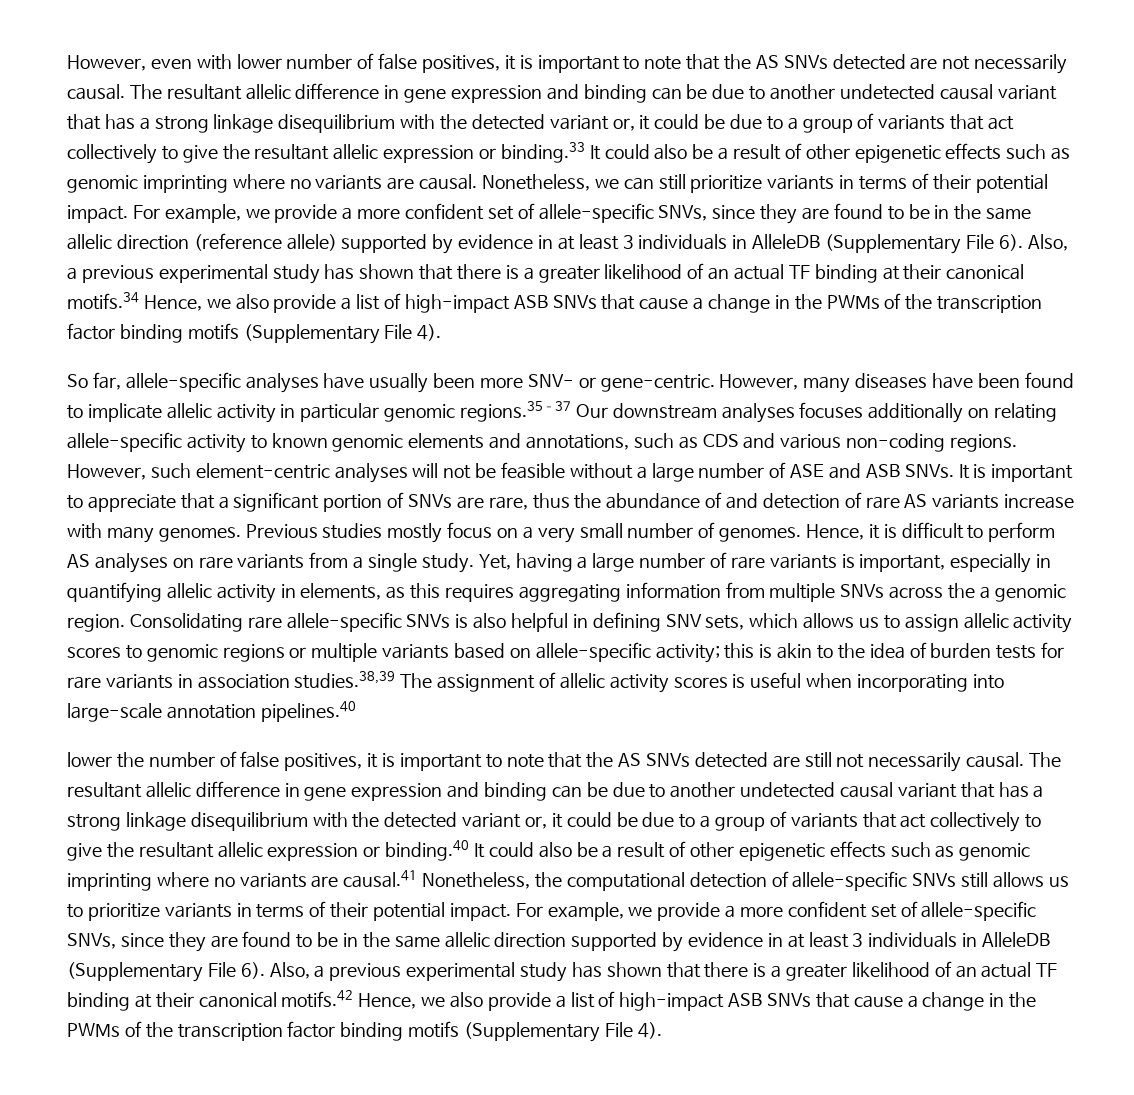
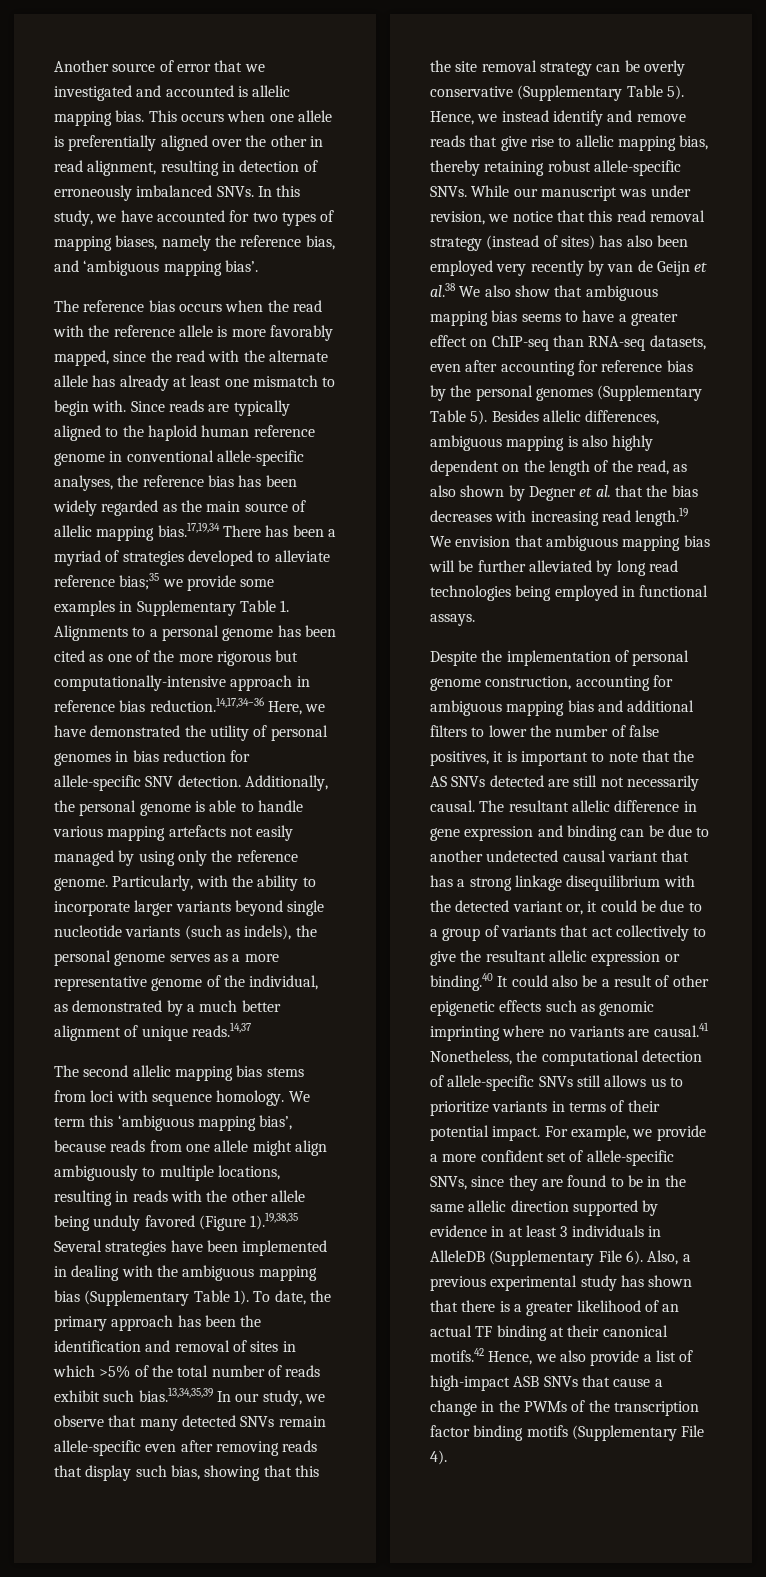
- However, even with lower number of false positives, it is important to note that the AS SNVs detected are not necessarily causal. The resultant allelic difference in gene expression and binding can be due to another undetected causal variant that has a strong linkage disequilibrium with the detected variant or, it could be due to a group of variants that act collectively to give the resultant allelic expression or binding.33 It could also be a result of other epigenetic effects such as genomic imprinting where no variants are causal. Nonetheless, we can still prioritize variants in terms of their potential impact. For example, we provide a more confident set of allele-specific SNVs, since they are found to be in the same allelic direction (reference allele) supported by evidence in at least 3 individuals in AlleleDB (Supplementary File 6). Also, a previous experimental study has shown that there is a greater likelihood of an actual TF binding at their canonical motifs.34 Hence, we also provide a list of high-impact ASB SNVs that cause a change in the PWMs of the transcription factor binding motifs (Supplementary File 4).
- So far, allele-specific analyses have usually been more SNV- or gene-centric. However, many diseases have been found to implicate allelic activity in particular genomic regions.35–37 Our downstream analyses focuses additionally on relating allele-specific activity to known genomic elements and annotations, such as CDS and various non-coding regions. However, such element-centric analyses will not be feasible without a large number of ASE and ASB SNVs. It is important to appreciate that a significant portion of SNVs are rare, thus the abundance of and detection of rare AS variants increase with many genomes. Previous studies mostly focus on a very small number of genomes. Hence, it is difficult to perform AS analyses on rare variants from a single study. Yet, having a large number of rare variants is important, especially in quantifying allelic activity in elements, as this requires aggregating information from multiple SNVs across the a genomic region. Consolidating rare allele-specific SNVs is also helpful in defining SNV sets, which allows us to assign allelic activity scores to genomic regions or multiple variants based on allele-specific activity; this is akin to the idea of burden tests for rare variants in association studies.38,39 The assignment of allelic activity scores is useful when incorporating into large-scale annotation pipelines.40
- lower the number of false positives, it is important to note that the AS SNVs detected are still not necessarily causal.
+ Another source of error that we investigated and accounted is allelic mapping bias. This occurs when one allele is preferentially aligned over the other in read alignment, resulting in detection of erroneously imbalanced SNVs. In this study, we have accounted for two types of mapping biases, namely the reference bias, and ‘ambiguous mapping bias’.
+ The reference bias occurs when the read with the reference allele is more favorably mapped, since the read with the alternate allele has already at least one mismatch to begin with. Since reads are typically aligned to the haploid human reference genome in conventional allele-specific analyses, the reference bias has been widely regarded as the main source of allelic mapping bias.17,19,34 There has been a myriad of strategies developed to alleviate reference bias;35 we provide some examples in Supplementary Table 1. Alignments to a personal genome has been cited as one of the more rigorous but computationally-intensive approach in reference bias reduction.14,17,34–36 Here, we have demonstrated the utility of personal genomes in bias reduction for allele-specific SNV detection. Additionally, the personal genome is able to handle various mapping artefacts not easily managed by using only the reference genome. Particularly, with the ability to incorporate larger variants beyond single nucleotide variants (such as indels), the personal genome serves as a more representative genome of the individual, as demonstrated by a much better alignment of unique reads.14,37
+ The second allelic mapping bias stems from loci with sequence homology. We term this ‘ambiguous mapping bias’, because reads from one allele might align ambiguously to multiple locations, resulting in reads with the other allele being unduly favored (Figure 1).19,38,35 Several strategies have been implemented in dealing with the ambiguous mapping bias (Supplementary Table 1). To date, the primary approach has been the identification and removal of sites in which >5% of the total number of reads exhibit such bias.13,34,35,39 In our study, we observe that many detected SNVs remain allele-specific even after removing reads that display such bias, showing that this the site removal strategy can be overly conservative (Supplementary Table 5). Hence, we instead identify and remove reads that give rise to allelic mapping bias, thereby retaining robust allele-specific SNVs. While our manuscript was under revision, we notice that this read removal strategy (instead of sites) has also been employed very recently by van de Geijn et al.38 We also show that ambiguous mapping bias seems to have a greater effect on ChIP-seq than RNA-seq datasets, even after accounting for reference bias by the personal genomes (Supplementary Table 5). Besides allelic differences, ambiguous mapping is also highly dependent on the length of the read, as also shown by Degner et al. that the bias decreases with increasing read length.19 We envision that ambiguous mapping bias will be further alleviated by long read technologies being employed in functional assays.
+ Despite the implementation of personal genome construction, accounting for ambiguous mapping bias and additional filters to lower the number of false positives, it is important to note that the AS SNVs detected are still not necessarily causal.

